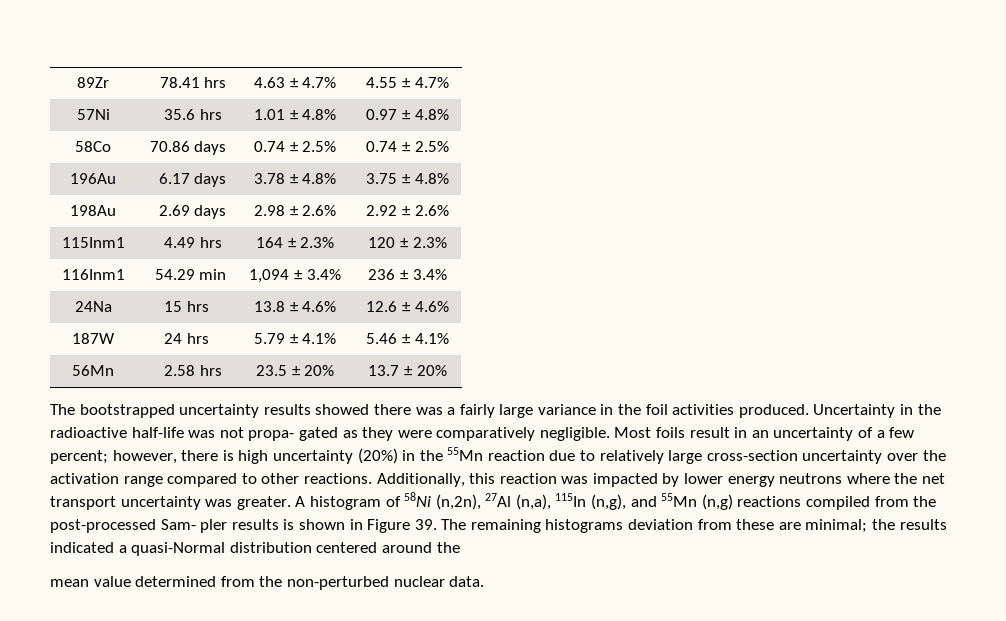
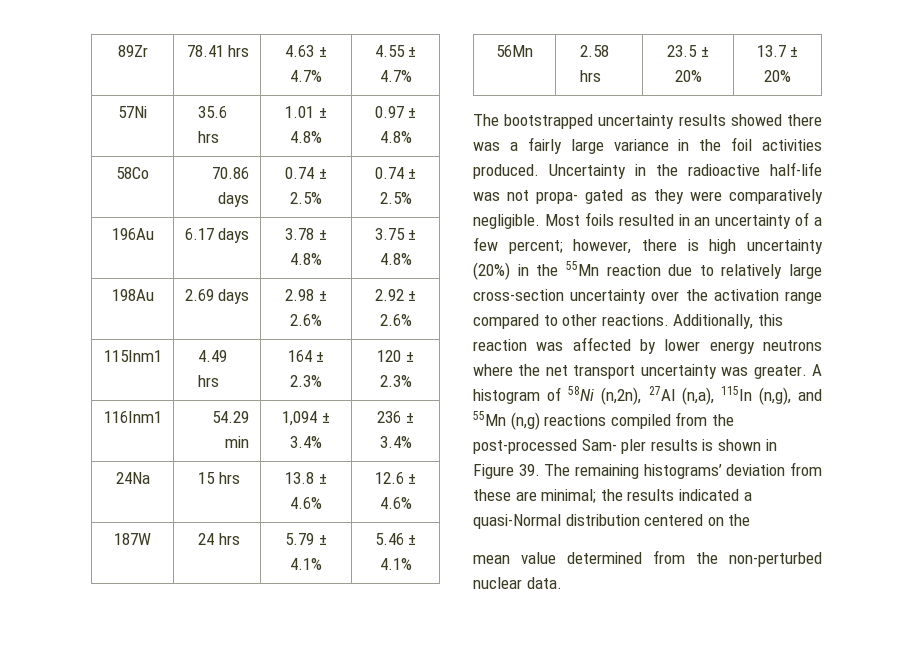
- Most foils result in an uncertainty of a few percent; however, there is high uncertainty (20%) in the 55Mn reaction due to relatively large cross-section uncertainty over the activation range compared to other reactions.
+ Most foils resulted in an uncertainty of a few percent; however, there is high uncertainty (20%) in the 55Mn reaction due to relatively large cross-section uncertainty over the activation range compared to other reactions.
- Additionally, this reaction was impacted by lower energy neutrons where the net transport uncertainty was greater.
+ Additionally, this reaction was affected by lower energy neutrons where the net transport uncertainty was greater.
- A histogram of 58Ni (n,2n), 27Al (n,a), 115In (n,g), and 55Mn (n,g) reactions compiled from the post-processed Sam- pler results is shown in Figure 39. The remaining histograms deviation from these are minimal; the results indicated a quasi-Normal distribution centered around the
+ A histogram of 58Ni (n,2n), 27Al (n,a), 115In (n,g), and 55Mn (n,g) reactions compiled from the post-processed Sam- pler results is shown in Figure 39. The remaining histograms’ deviation from these are minimal; the results indicated a quasi-Normal distribution centered on the

